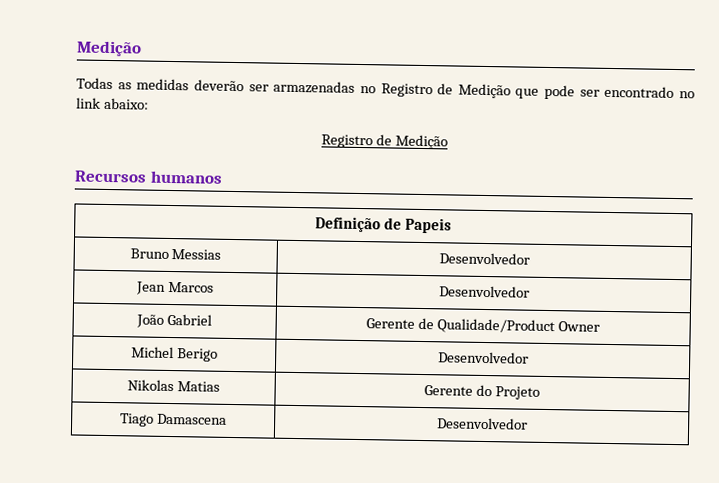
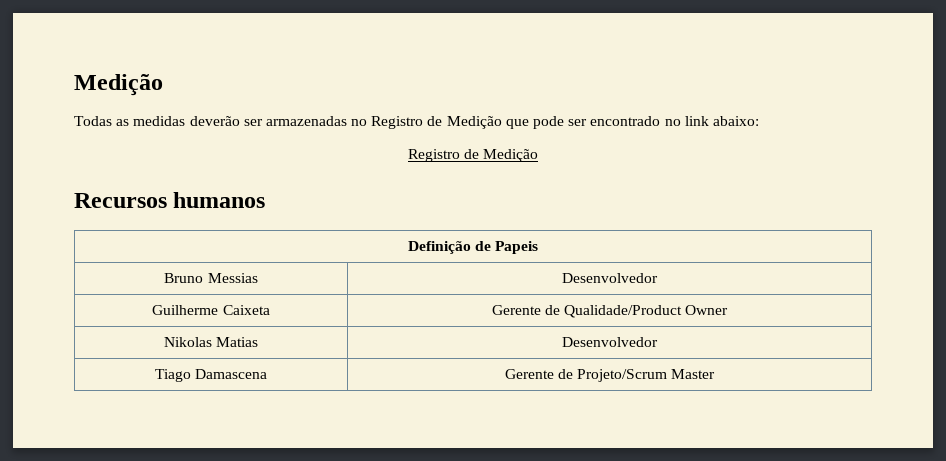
- Jean Marcos | Desenvolvedor
- João Gabriel | Gerente de Qualidade/Product Owner
+ Guilherme Caixeta | Gerente de Qualidade/Product Owner
- Michel Berigo | Desenvolvedor
- Nikolas Matias | Gerente do Projeto
+ Nikolas Matias | Desenvolvedor
- Tiago Damascena | Desenvolvedor
+ Tiago Damascena | Gerente de Projeto/Scrum Master

